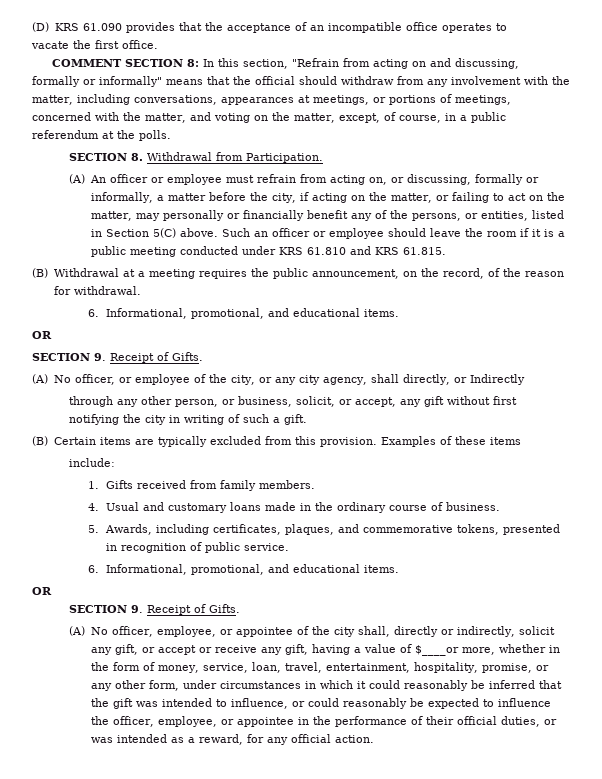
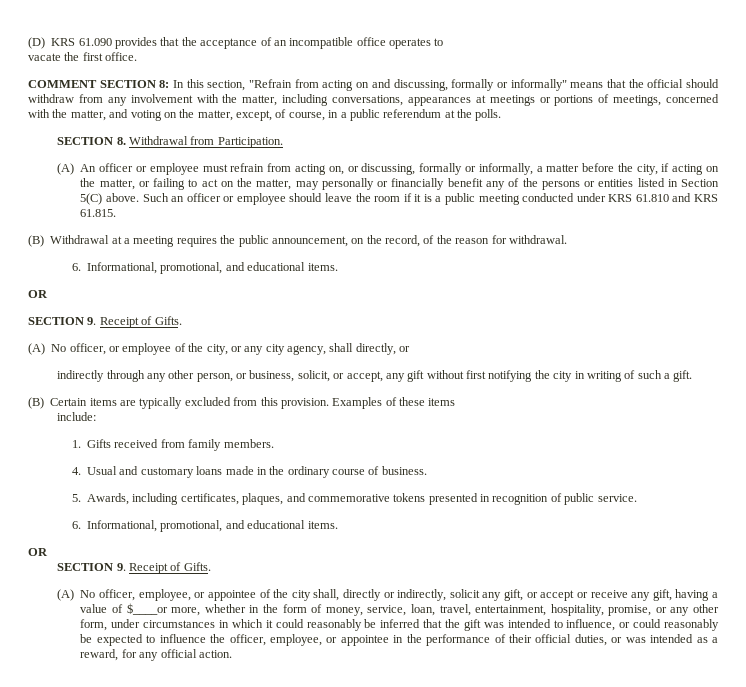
- COMMENT SECTION 8: In this section, "Refrain from acting on and discussing, formally or informally" means that the official should withdraw from any involvement with the matter, including conversations, appearances at meetings, or portions of meetings, concerned with the matter, and voting on the matter, except, of course, in a public referendum at the polls.
+ COMMENT SECTION 8: In this section, "Refrain from acting on and discussing, formally or informally" means that the official should withdraw from any involvement with the matter, including conversations, appearances at meetings or portions of meetings, concerned with the matter, and voting on the matter, except, of course, in a public referendum at the polls.
- (A) An officer or employee must refrain from acting on, or discussing, formally or informally, a matter before the city, if acting on the matter, or failing to act on the matter, may personally or financially benefit any of the persons, or entities, listed in Section 5(C) above.
+ (A) An officer or employee must refrain from acting on, or discussing, formally or informally, a matter before the city, if acting on the matter, or failing to act on the matter, may personally or financially benefit any of the persons or entities listed in Section 5(C) above.
- (A) No officer, or employee of the city, or any city agency, shall directly, or Indirectly
- through any other person, or business, solicit, or accept, any gift without first notifying the city in writing of such a gift.
+ (A) No officer, or employee of the city, or any city agency, shall directly, or
+ indirectly through any other person, or business, solicit, or accept, any gift without first notifying the city in writing of such a gift.
- 5. Awards, including certificates, plaques, and commemorative tokens, presented in recognition of public service.
+ 5. Awards, including certificates, plaques, and commemorative tokens presented in recognition of public service.

